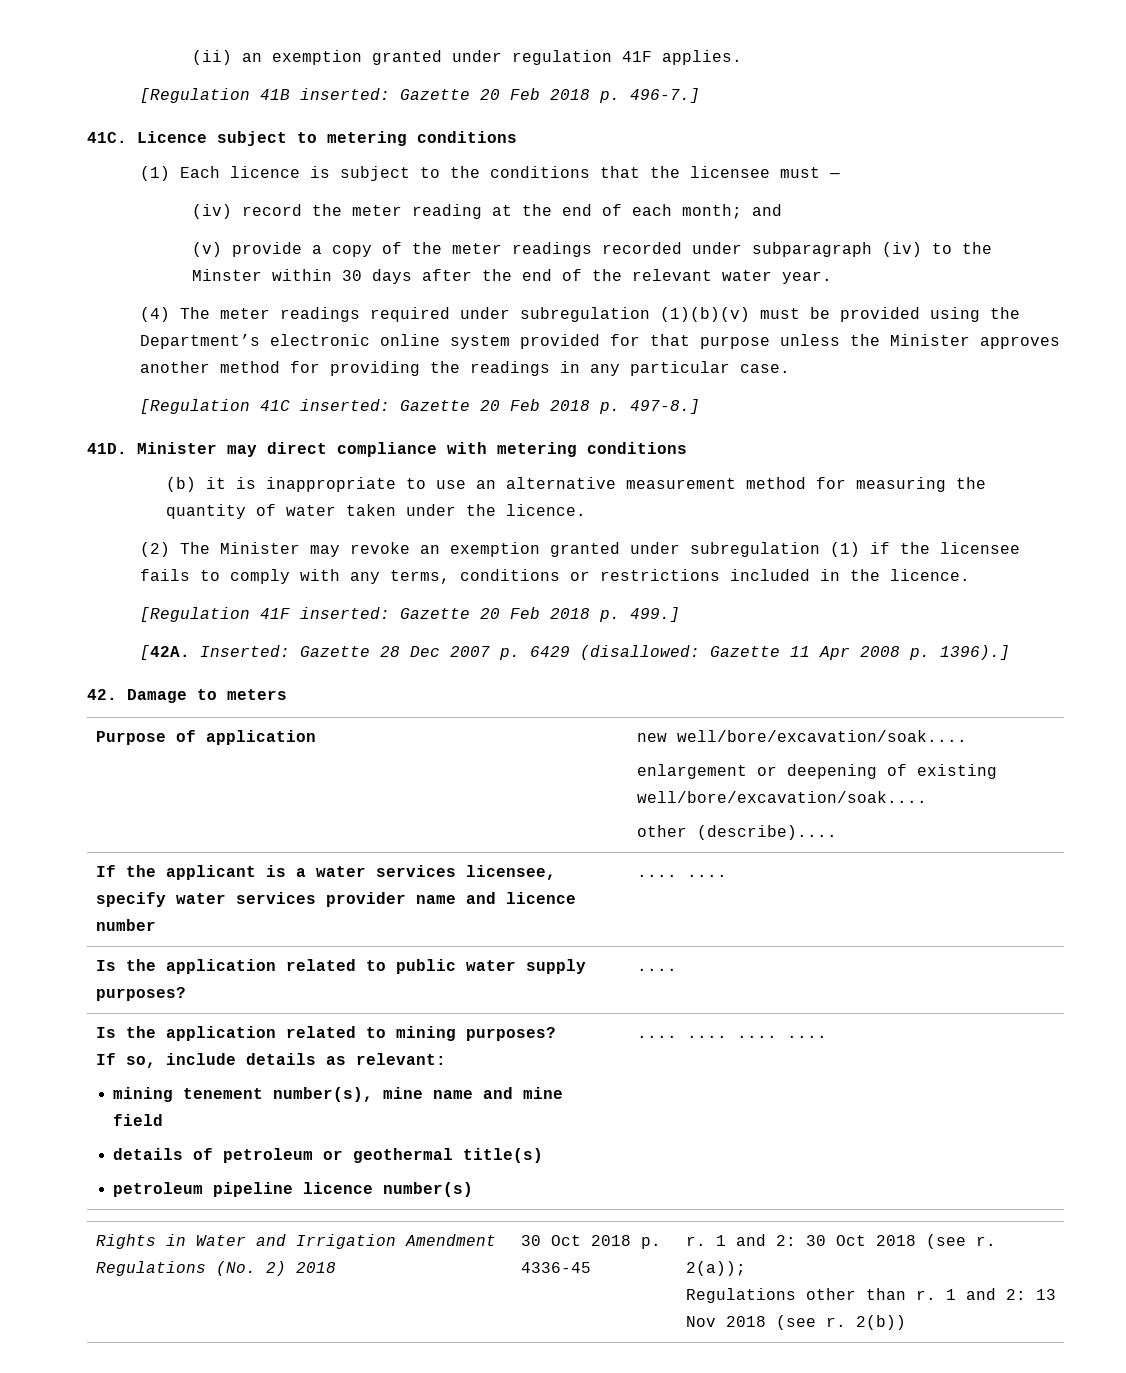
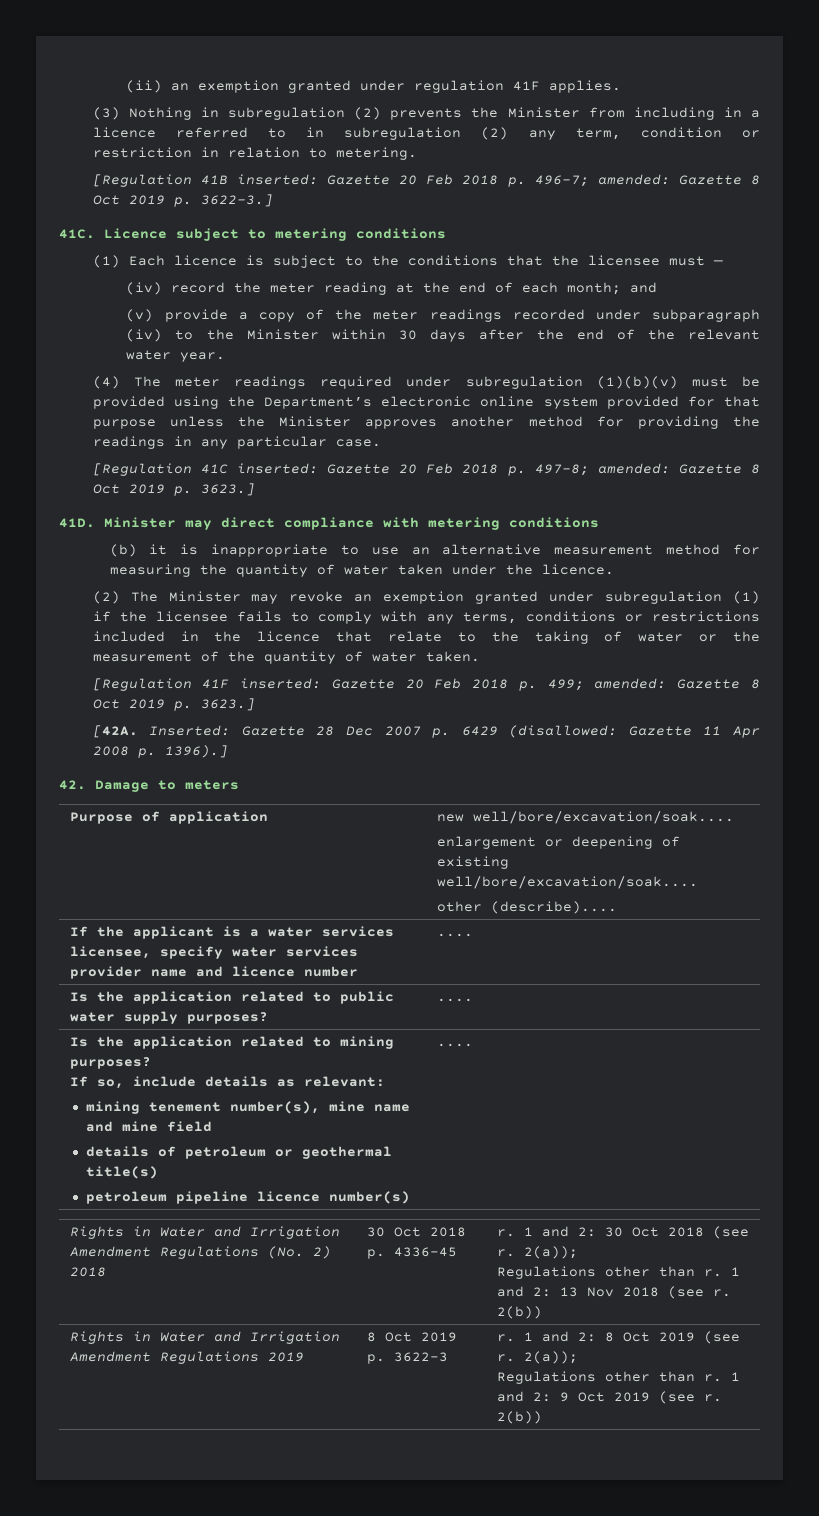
+ (3) Nothing in subregulation (2) prevents the Minister from including in a licence referred to in subregulation (2) any term, condition or restriction in relation to metering.
- [Regulation 41B inserted: Gazette 20 Feb 2018 p. 496-7.]
+ [Regulation 41B inserted: Gazette 20 Feb 2018 p. 496-7; amended: Gazette 8 Oct 2019 p. 3622-3.]
- (v) provide a copy of the meter readings recorded under subparagraph (iv) to the Minster within 30 days after the end of the relevant water year.
+ (v) provide a copy of the meter readings recorded under subparagraph (iv) to the Minister within 30 days after the end of the relevant water year.
- [Regulation 41C inserted: Gazette 20 Feb 2018 p. 497-8.]
+ [Regulation 41C inserted: Gazette 20 Feb 2018 p. 497-8; amended: Gazette 8 Oct 2019 p. 3623.]
- (2) The Minister may revoke an exemption granted under subregulation (1) if the licensee fails to comply with any terms, conditions or restrictions included in the licence.
+ (2) The Minister may revoke an exemption granted under subregulation (1) if the licensee fails to comply with any terms, conditions or restrictions included in the licence that relate to the taking of water or the measurement of the quantity of water taken.
- [Regulation 41F inserted: Gazette 20 Feb 2018 p. 499.]
+ [Regulation 41F inserted: Gazette 20 Feb 2018 p. 499; amended: Gazette 8 Oct 2019 p. 3623.]
- If the applicant is a water services licensee, specify water services provider name and licence number | .... ....
+ If the applicant is a water services licensee, specify water services provider name and licence number | ....
  Is the application related to mining purposes?
  If so, include details as relevant:
  mining tenement number(s), mine name and mine field
  details of petroleum or geothermal title(s)
- petroleum pipeline licence number(s) | .... .... .... ....
+ petroleum pipeline licence number(s) | ....
+ Rights in Water and Irrigation Amendment Regulations 2019 | 8 Oct 2019 p. 3622-3 | r. 1 and 2: 8 Oct 2019 (see r. 2(a));
+ Regulations other than r. 1 and 2: 9 Oct 2019 (see r. 2(b))

